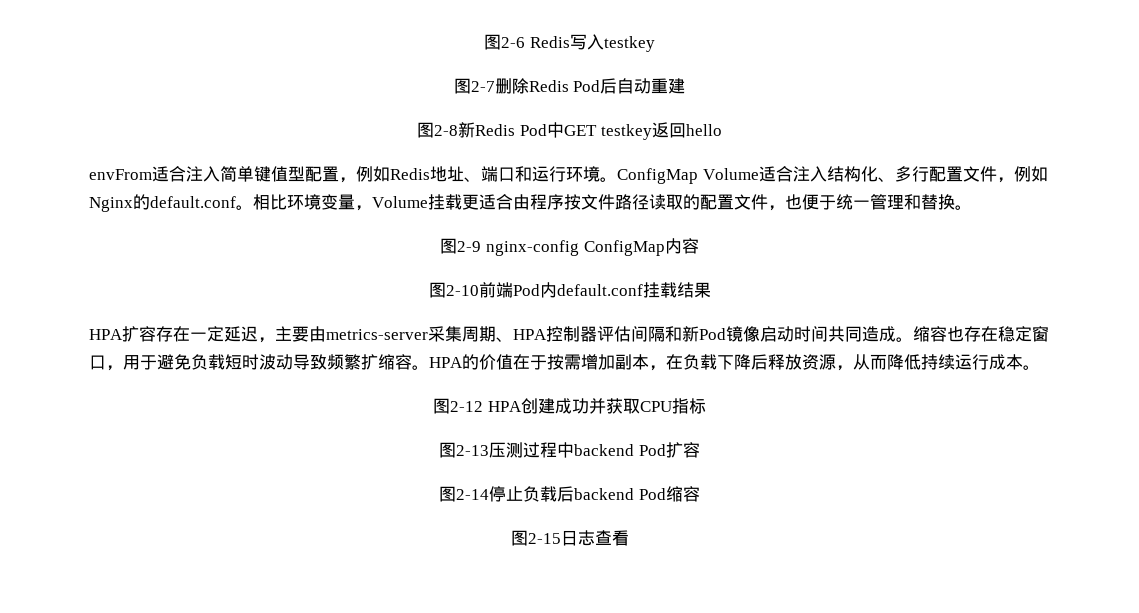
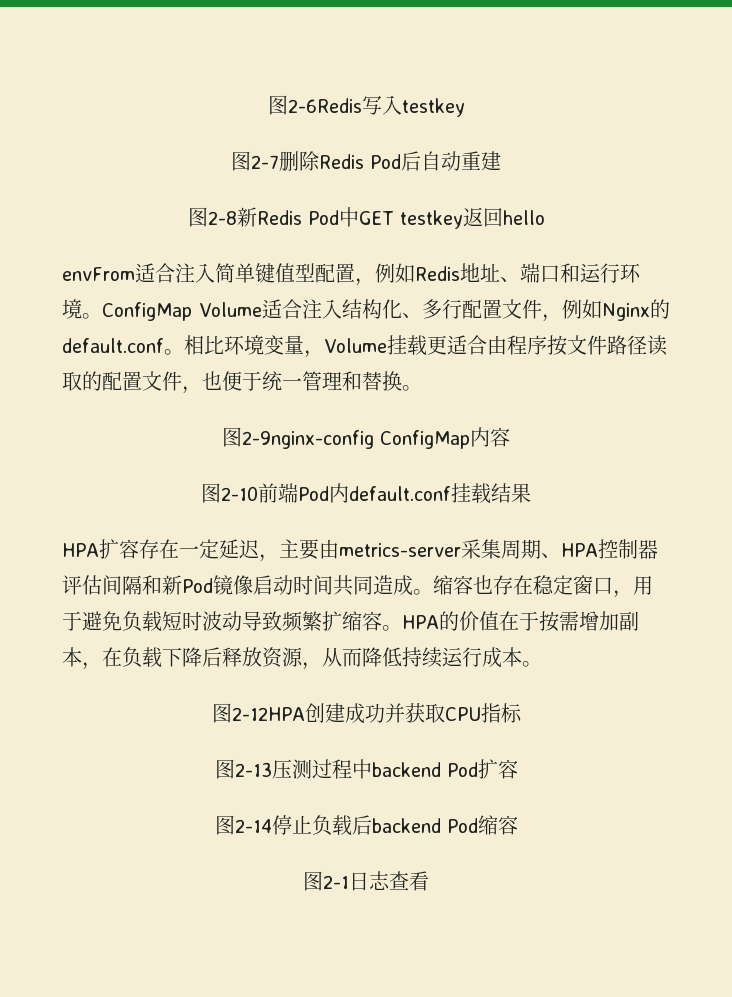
- 图2-6 Redis写入testkey
+ 图2-6Redis写入testkey
- 图2-9 nginx-config ConfigMap内容
+ 图2-9nginx-config ConfigMap内容
- 图2-12 HPA创建成功并获取CPU指标
+ 图2-12HPA创建成功并获取CPU指标
- 图2-15日志查看
+ 图2-1日志查看

